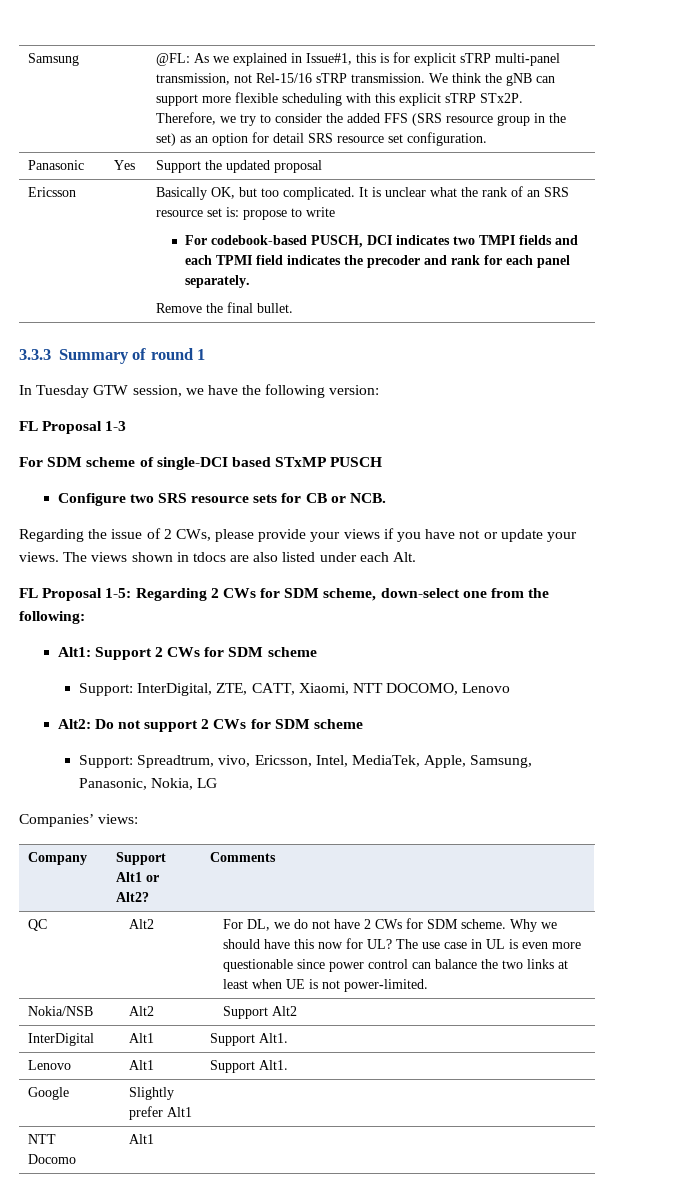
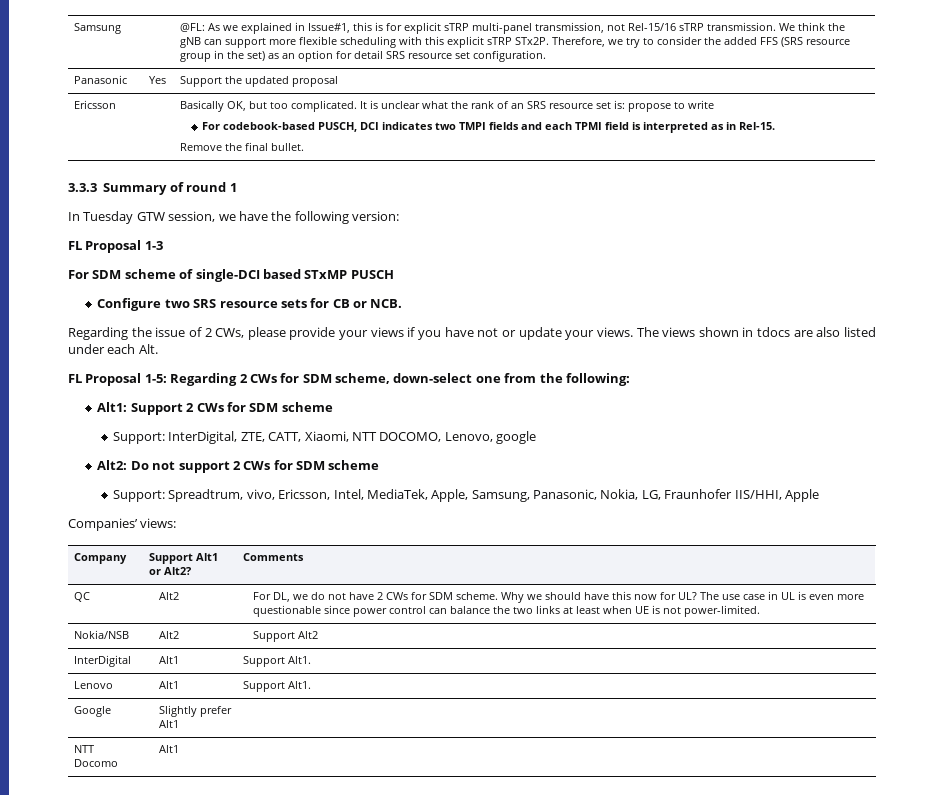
- For codebook-based PUSCH, DCI indicates two TMPI fields and each TPMI field indicates the precoder and rank for each panel separately.
+ For codebook-based PUSCH, DCI indicates two TMPI fields and each TPMI field is interpreted as in Rel-15.
- Support: InterDigital, ZTE, CATT, Xiaomi, NTT DOCOMO, Lenovo
+ Support: InterDigital, ZTE, CATT, Xiaomi, NTT DOCOMO, Lenovo, google
- Support: Spreadtrum, vivo, Ericsson, Intel, MediaTek, Apple, Samsung, Panasonic, Nokia, LG
+ Support: Spreadtrum, vivo, Ericsson, Intel, MediaTek, Apple, Samsung, Panasonic, Nokia, LG, Fraunhofer IIS/HHI, Apple

